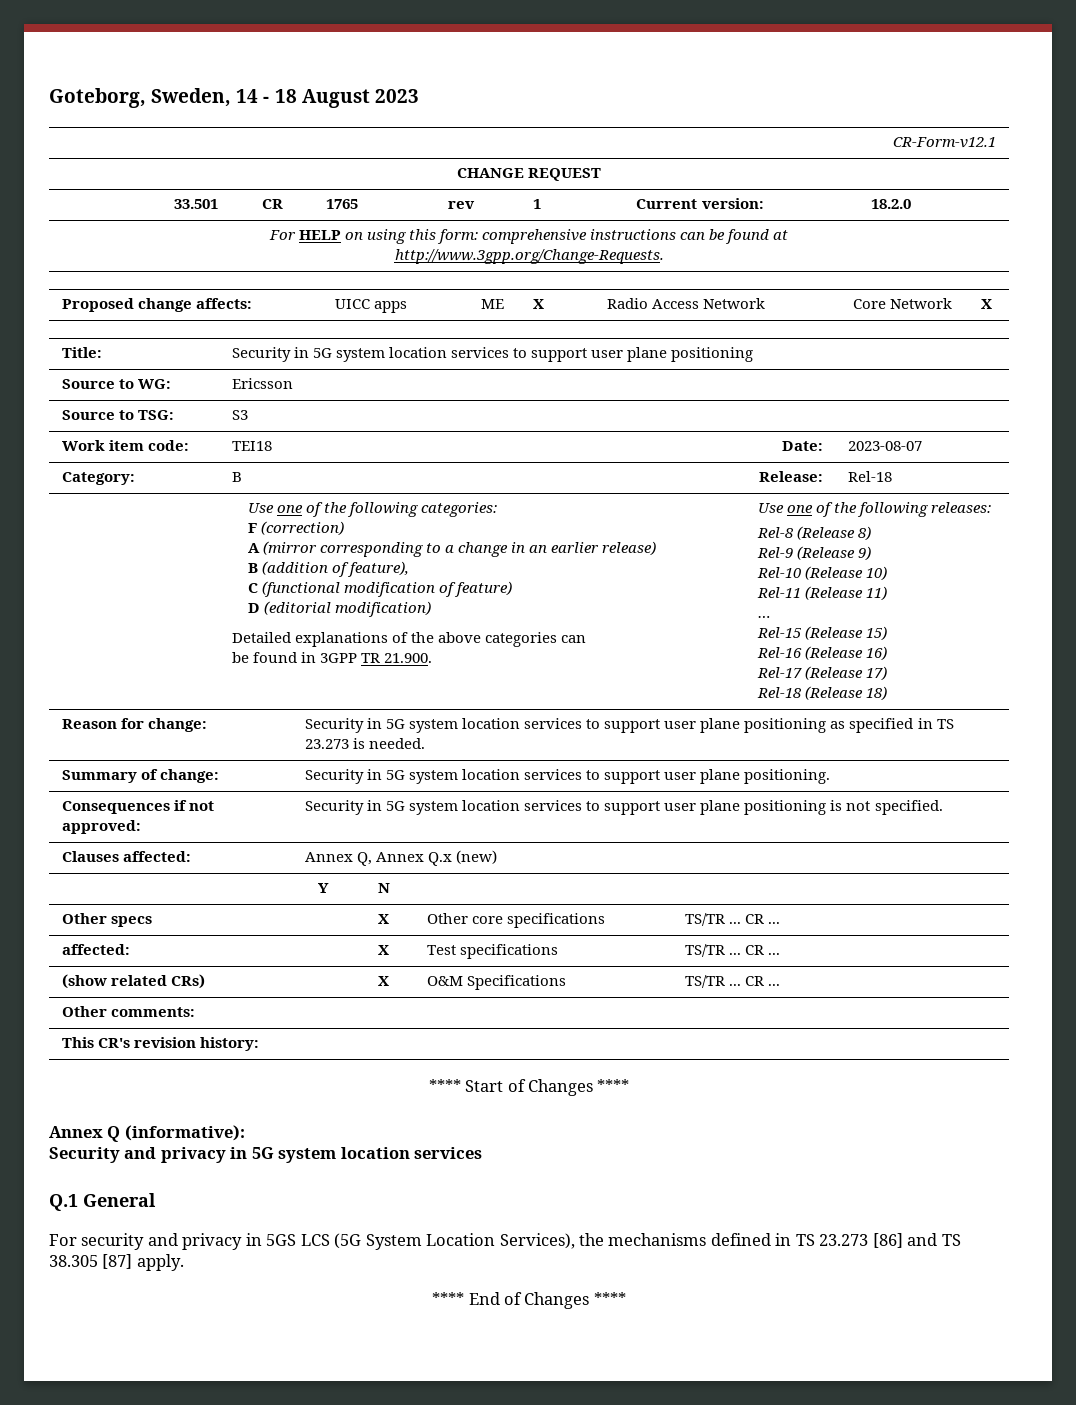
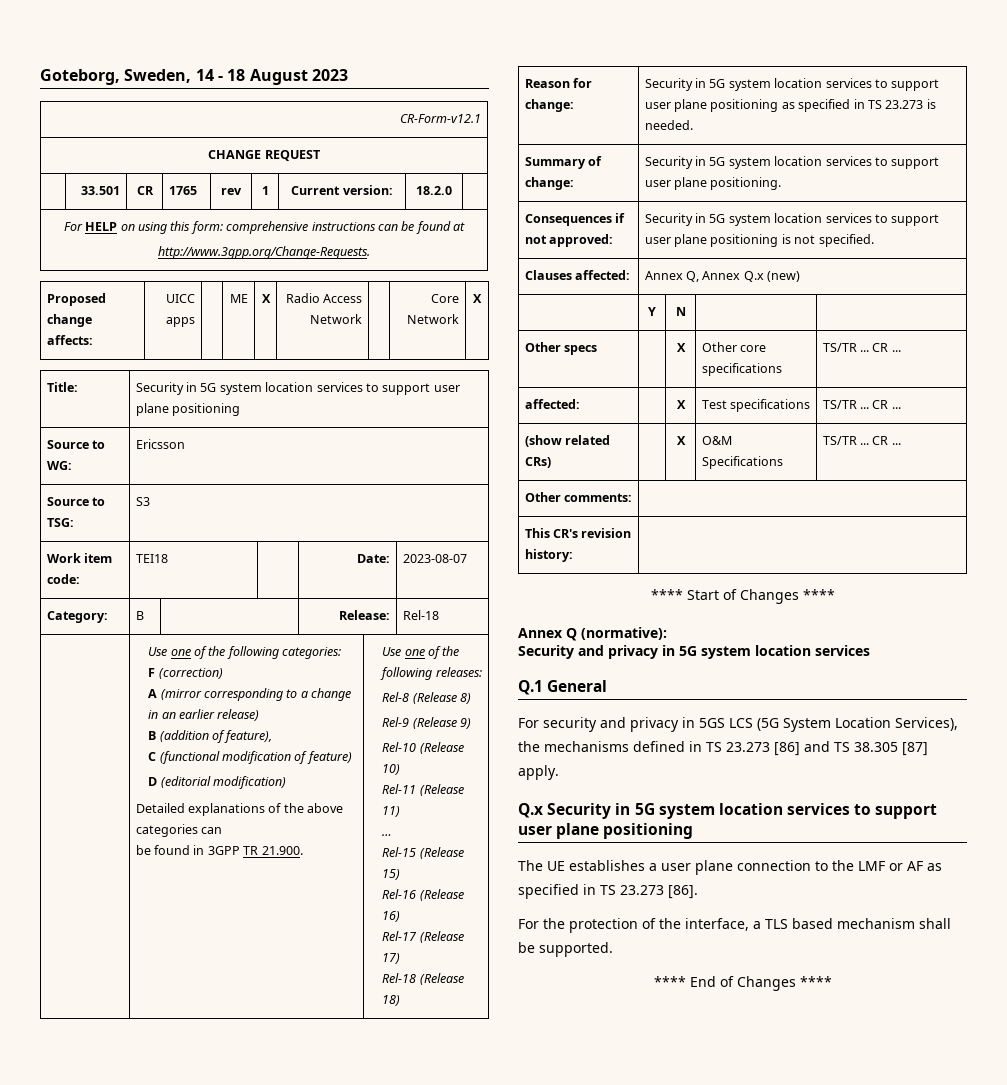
- Annex Q (informative):
+ Annex Q (normative):
+ Q.x Security in 5G system location services to support user plane positioning
+ The UE establishes a user plane connection to the LMF or AF as specified in TS 23.273 [86].
+ For the protection of the interface, a TLS based mechanism shall be supported.

